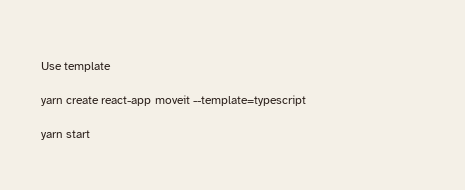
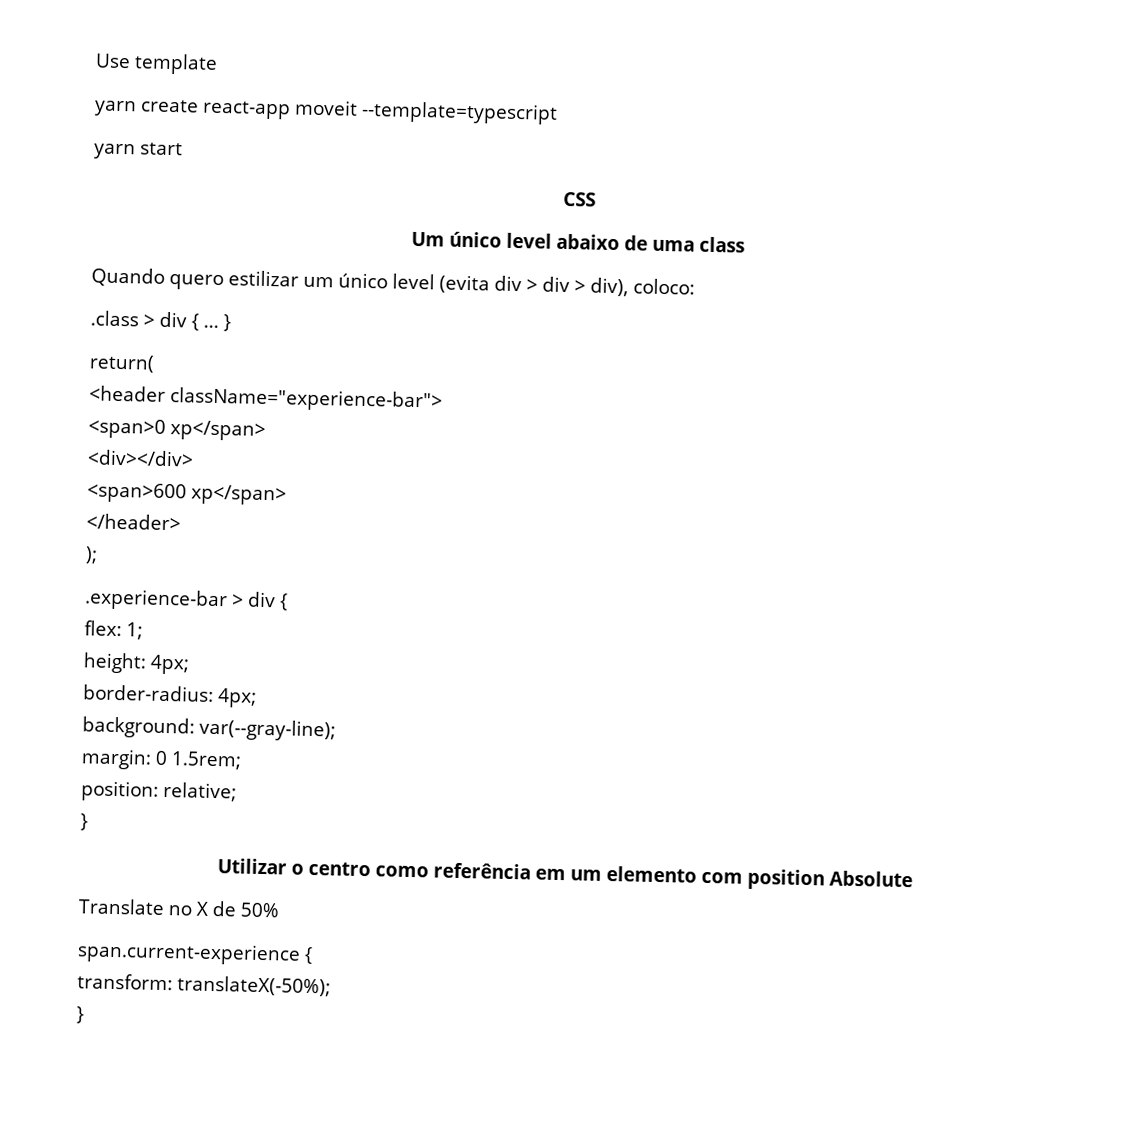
+ CSS
+ Um único level abaixo de uma class
+ Quando quero estilizar um único level (evita div > div > div), coloco:
+ .class > div { ... }
+ return(
+ <header className="experience-bar">
+ <span>0 xp</span>
+ <div></div>
+ <span>600 xp</span>
+ </header>
+ );
+ .experience-bar > div {
+ flex: 1;
+ height: 4px;
+ border-radius: 4px;
+ background: var(--gray-line);
+ margin: 0 1.5rem;
+ position: relative;
+ }
+ Utilizar o centro como referência em um elemento com position Absolute
+ Translate no X de 50%
+ span.current-experience {
+ transform: translateX(-50%);
+ }

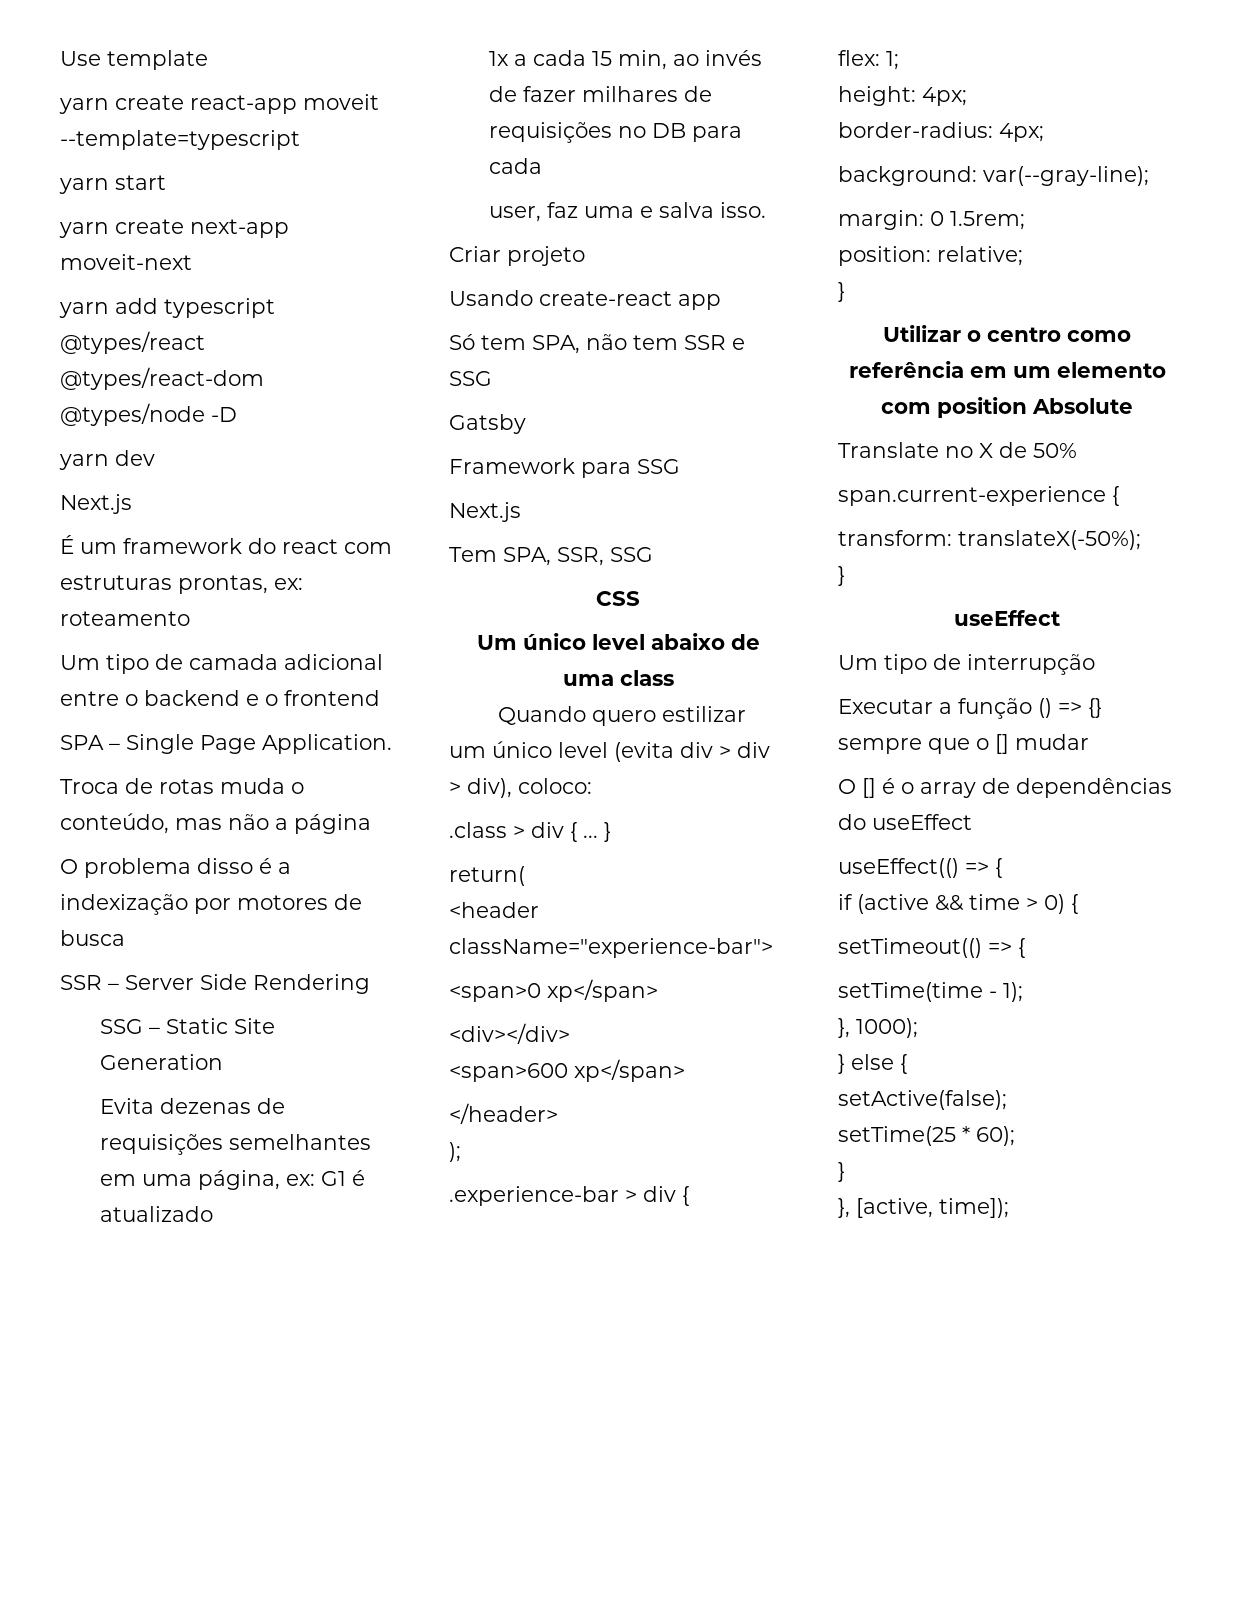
+ yarn create next-app moveit-next
+ yarn add typescript @types/react @types/react-dom @types/node -D
+ yarn dev
+ Next.js
+ É um framework do react com estruturas prontas, ex: roteamento
+ Um tipo de camada adicional entre o backend e o frontend
+ SPA – Single Page Application.
+ Troca de rotas muda o conteúdo, mas não a página
+ O problema disso é a indexização por motores de busca
+ SSR – Server Side Rendering
+ SSG – Static Site Generation
+ Evita dezenas de requisições semelhantes em uma página, ex: G1 é atualizado
+ 1x a cada 15 min, ao invés de fazer milhares de requisições no DB para cada
+ user, faz uma e salva isso.
+ Criar projeto
+ Usando create-react app
+ Só tem SPA, não tem SSR e SSG
+ Gatsby
+ Framework para SSG
+ Next.js
+ Tem SPA, SSR, SSG
  transform: translateX(-50%);
  }
+ useEffect
+ Um tipo de interrupção
+ Executar a função () => {} sempre que o [] mudar
+ O [] é o array de dependências do useEffect
+ useEffect(() => {
+ if (active && time > 0) {
+ setTimeout(() => {
+ setTime(time - 1);
+ }, 1000);
+ } else {
+ setActive(false);
+ setTime(25 * 60);
+ }
+ }, [active, time]);

